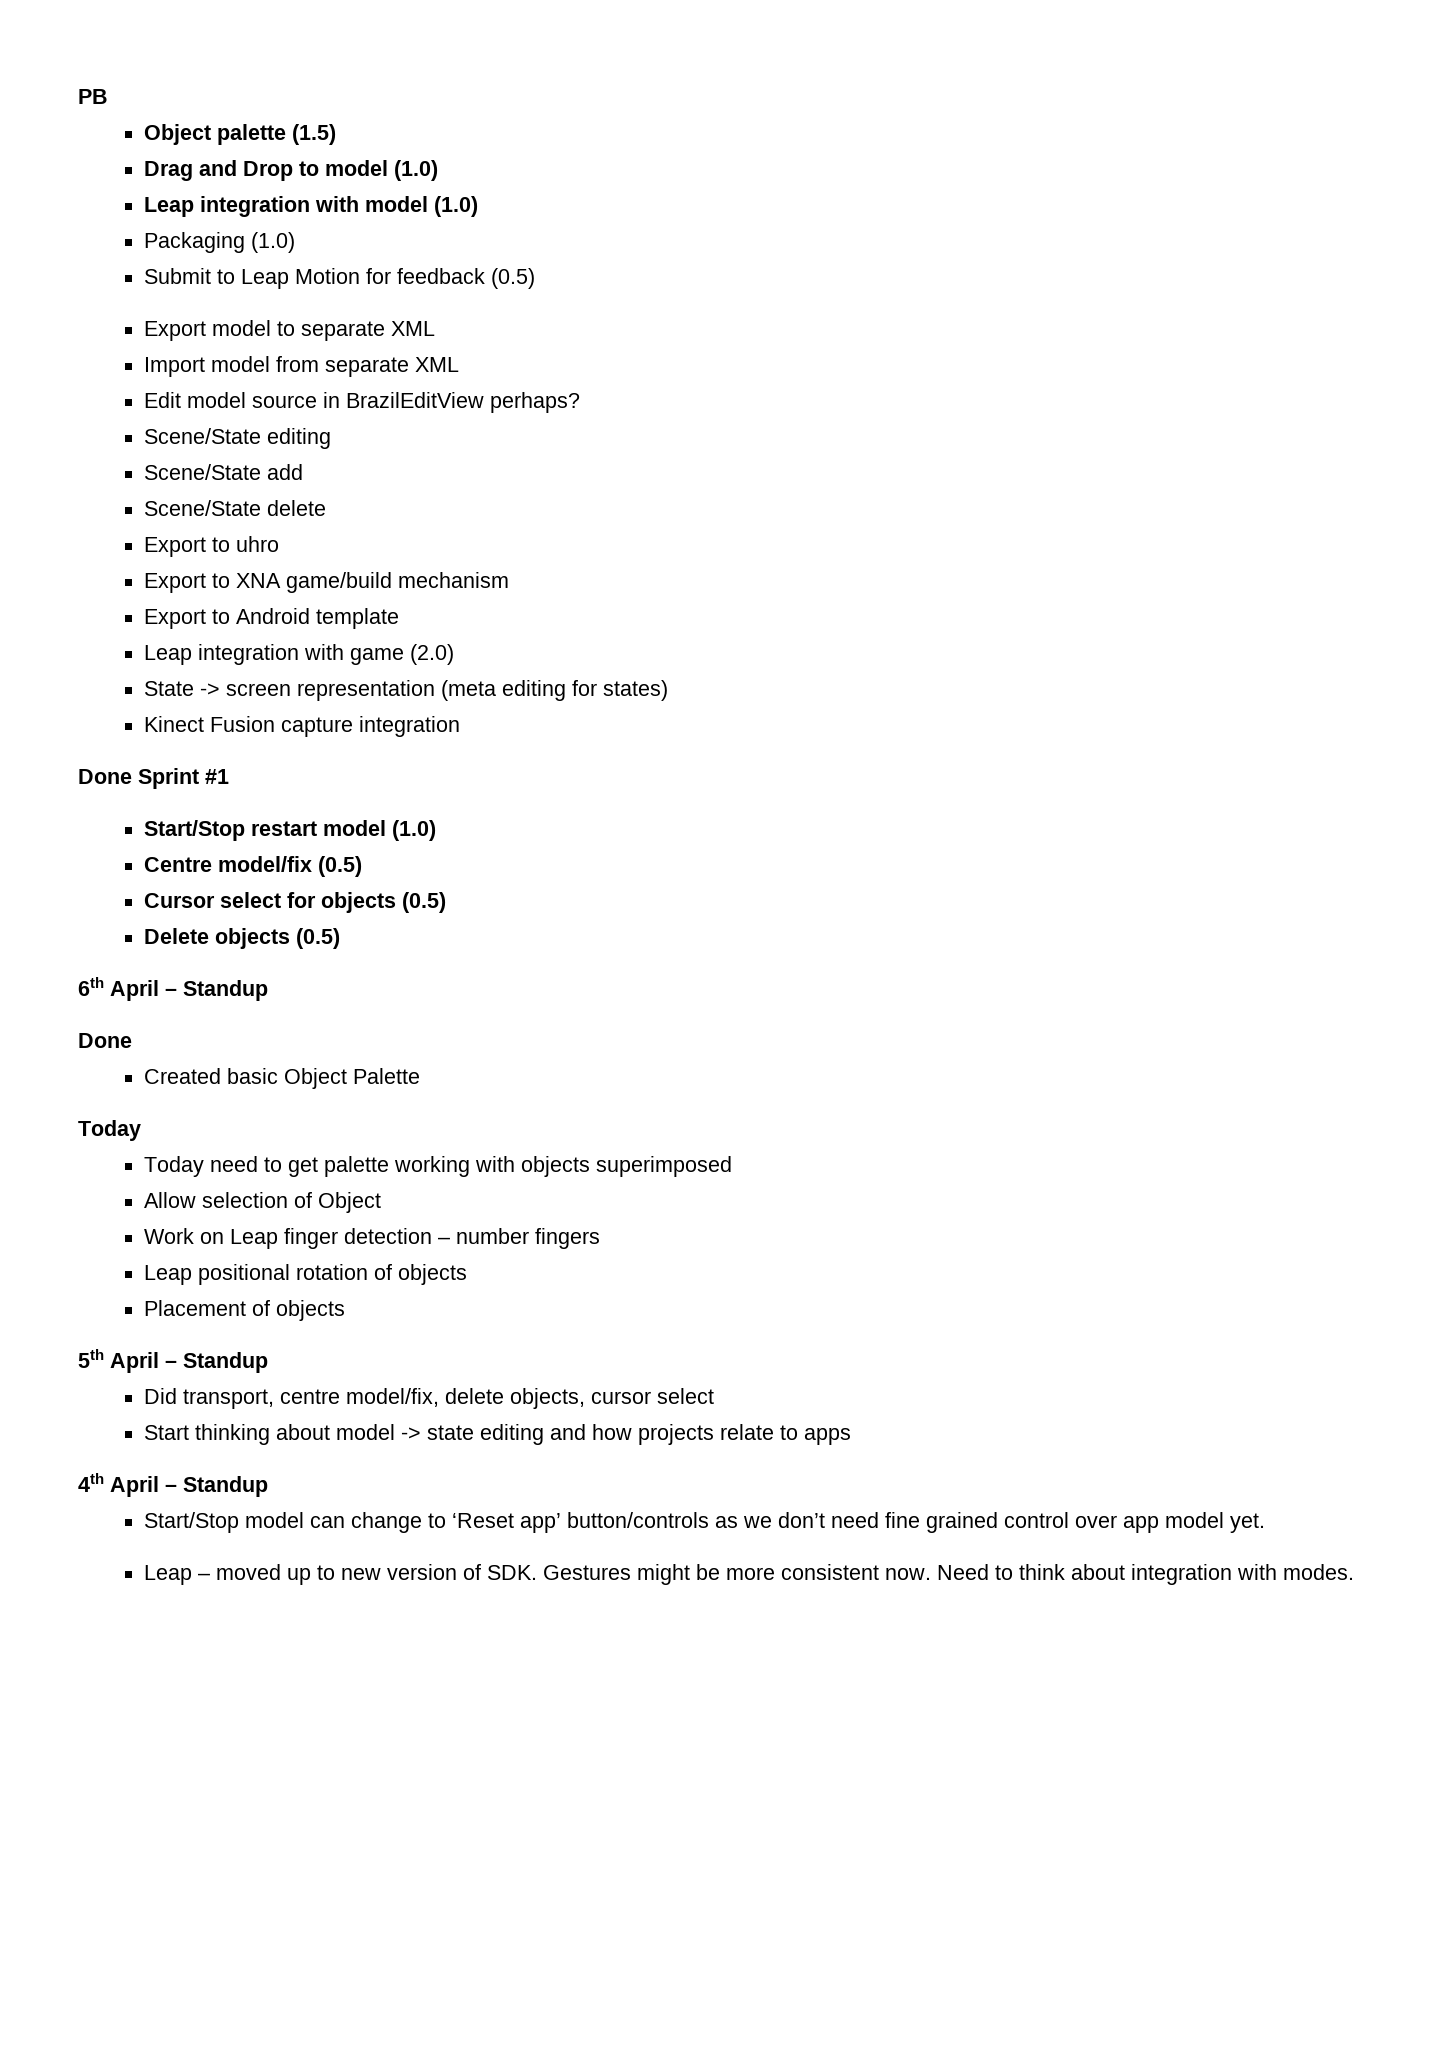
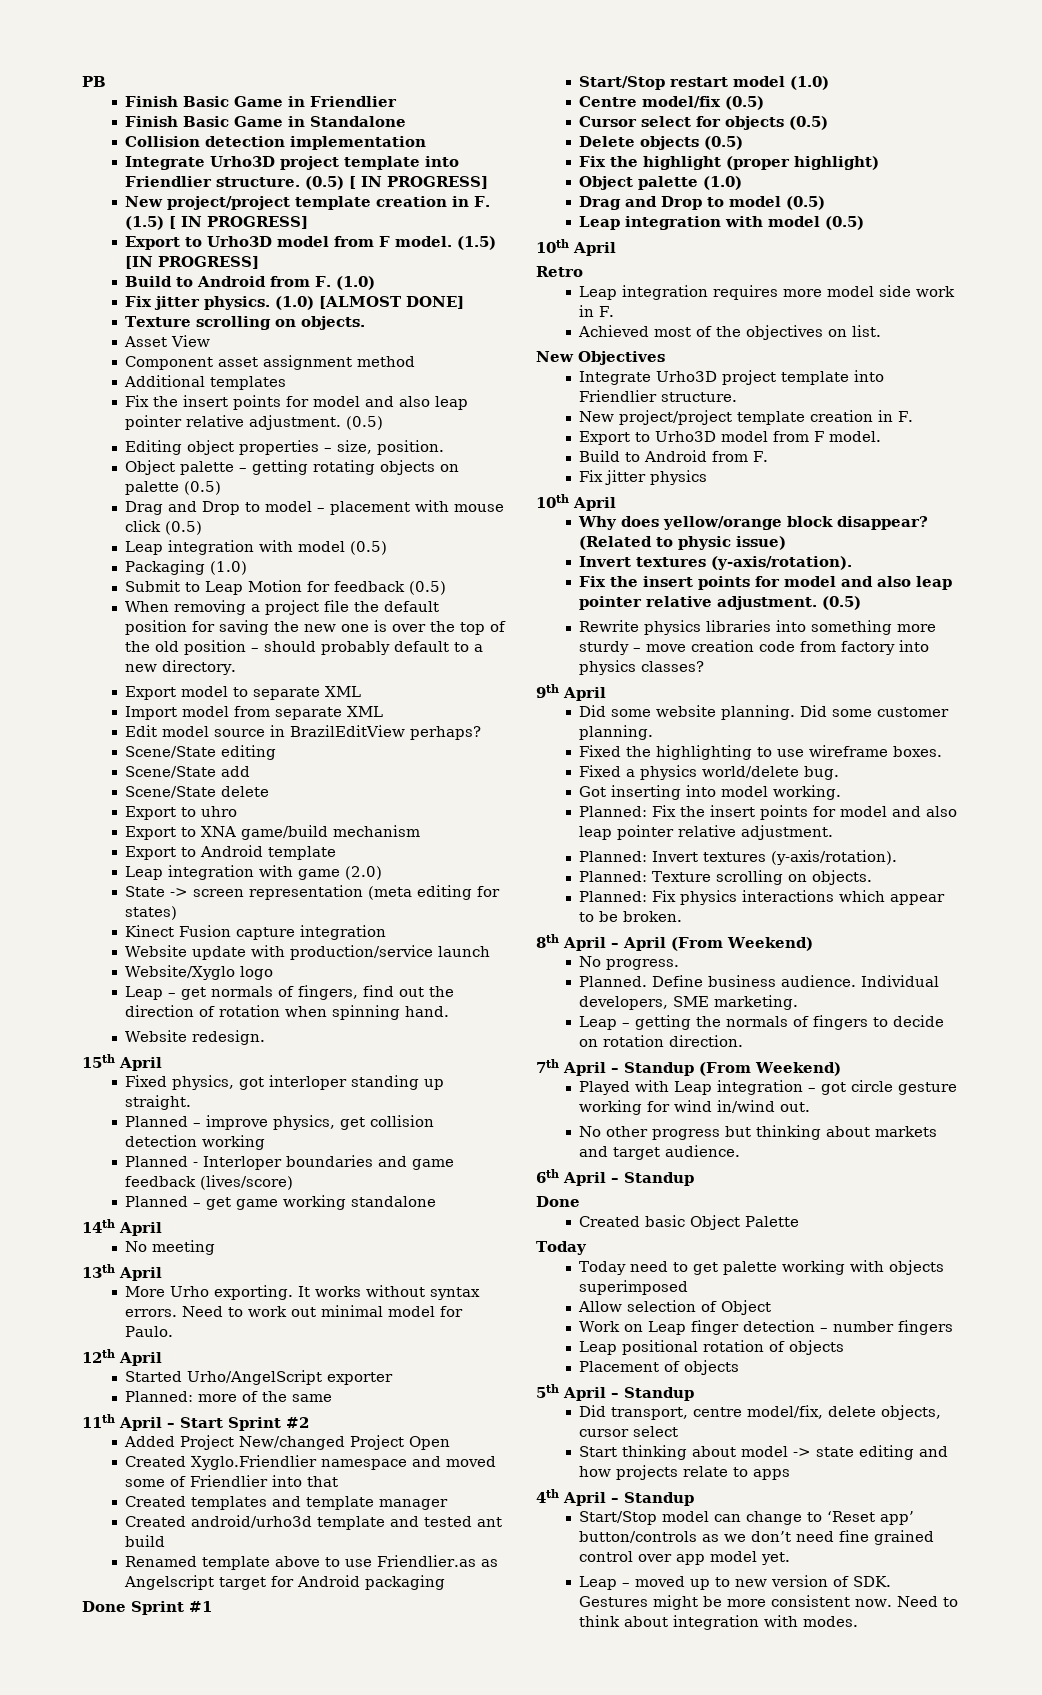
- Object palette (1.5)
- Drag and Drop to model (1.0)
- Leap integration with model (1.0)
+ Finish Basic Game in Friendlier
+ Finish Basic Game in Standalone
+ Collision detection implementation
+ Integrate Urho3D project template into Friendlier structure. (0.5) [ IN PROGRESS]
+ New project/project template creation in F. (1.5) [ IN PROGRESS]
+ Export to Urho3D model from F model. (1.5) [IN PROGRESS]
+ Build to Android from F. (1.0)
+ Fix jitter physics. (1.0) [ALMOST DONE]
+ Texture scrolling on objects.
+ Asset View
+ Component asset assignment method
+ Additional templates
+ Fix the insert points for model and also leap pointer relative adjustment. (0.5)
+ Editing object properties – size, position.
+ Object palette – getting rotating objects on palette (0.5)
+ Drag and Drop to model – placement with mouse click (0.5)
+ Leap integration with model (0.5)
+ When removing a project file the default position for saving the new one is over the top of the old position – should probably default to a new directory.
+ Website update with production/service launch
+ Website/Xyglo logo
+ Leap – get normals of fingers, find out the direction of rotation when spinning hand.
+ Website redesign.
+ 15th April
+ Fixed physics, got interloper standing up straight.
+ Planned – improve physics, get collision detection working
+ Planned - Interloper boundaries and game feedback (lives/score)
+ Planned – get game working standalone
+ 14th April
+ No meeting
+ 13th April
+ More Urho exporting. It works without syntax errors. Need to work out minimal model for Paulo.
+ 12th April
+ Started Urho/AngelScript exporter
+ Planned: more of the same
+ 11th April – Start Sprint #2
+ Added Project New/changed Project Open
+ Created Xyglo.Friendlier namespace and moved some of Friendlier into that
+ Created templates and template manager
+ Created android/urho3d template and tested ant build
+ Renamed template above to use Friendlier.as as Angelscript target for Android packaging
+ Fix the highlight (proper highlight)
+ Object palette (1.0)
+ Drag and Drop to model (0.5)
+ Leap integration with model (0.5)
+ 10th April
+ Retro
+ Leap integration requires more model side work in F.
+ Achieved most of the objectives on list.
+ New Objectives
+ Integrate Urho3D project template into Friendlier structure.
+ New project/project template creation in F.
+ Export to Urho3D model from F model.
+ Build to Android from F.
+ Fix jitter physics
+ 10th April
+ Why does yellow/orange block disappear? (Related to physic issue)
+ Invert textures (y-axis/rotation).
+ Fix the insert points for model and also leap pointer relative adjustment. (0.5)
+ Rewrite physics libraries into something more sturdy – move creation code from factory into physics classes?
+ 9th April
+ Did some website planning. Did some customer planning.
+ Fixed the highlighting to use wireframe boxes.
+ Fixed a physics world/delete bug.
+ Got inserting into model working.
+ Planned: Fix the insert points for model and also leap pointer relative adjustment.
+ Planned: Invert textures (y-axis/rotation).
+ Planned: Texture scrolling on objects.
+ Planned: Fix physics interactions which appear to be broken.
+ 8th April – April (From Weekend)
+ No progress.
+ Planned. Define business audience. Individual developers, SME marketing.
+ Leap – getting the normals of fingers to decide on rotation direction.
+ 7th April – Standup (From Weekend)
+ Played with Leap integration – got circle gesture working for wind in/wind out.
+ No other progress but thinking about markets and target audience.

